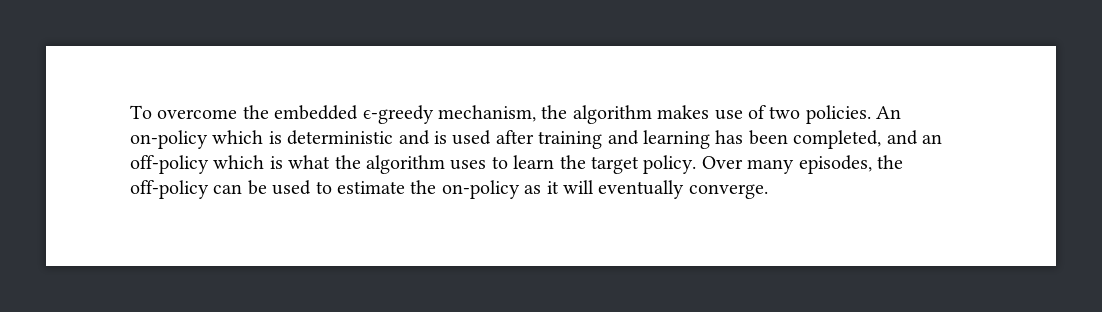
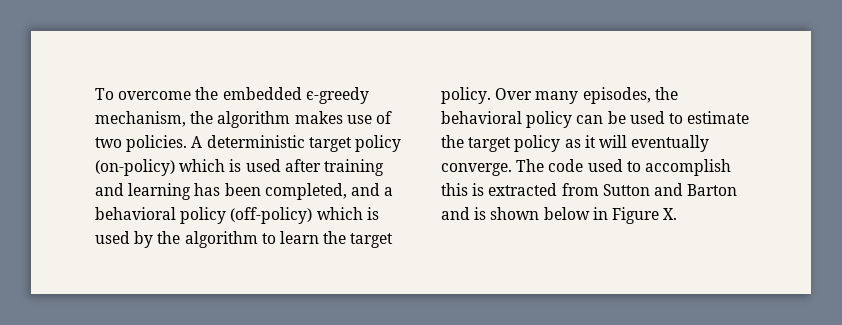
- An on-policy which is deterministic and is used after training and learning has been completed, and an off-policy which is what the algorithm uses to learn the target policy.
+ A deterministic target policy (on-policy) which is used after training and learning has been completed, and a behavioral policy (off-policy) which is used by the algorithm to learn the target policy.
- Over many episodes, the off-policy can be used to estimate the on-policy as it will eventually converge.
+ Over many episodes, the behavioral policy can be used to estimate the target policy as it will eventually converge.
+ The code used to accomplish this is extracted from Sutton and Barton and is shown below in Figure X.

